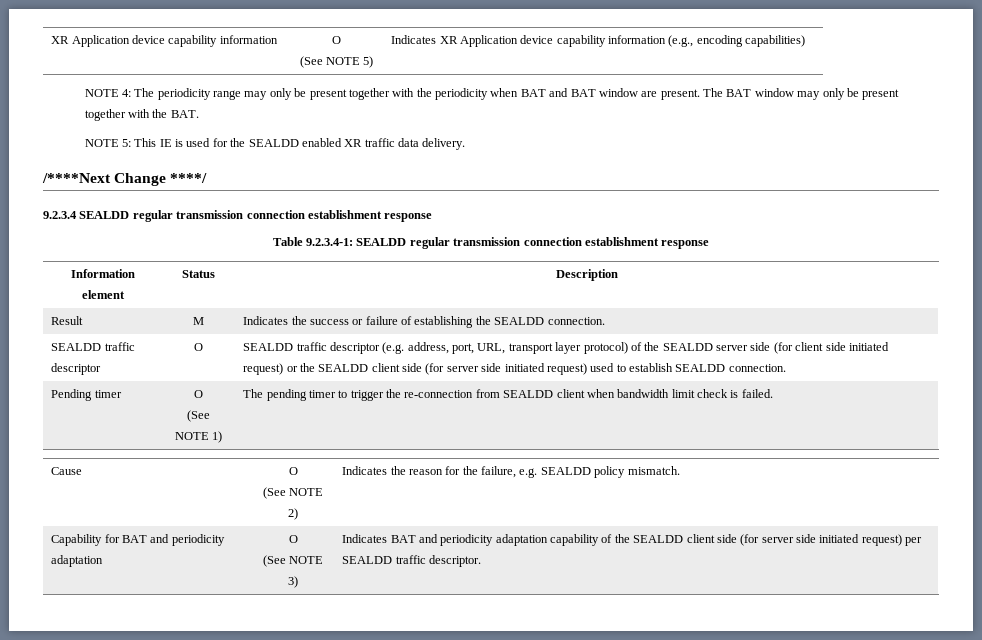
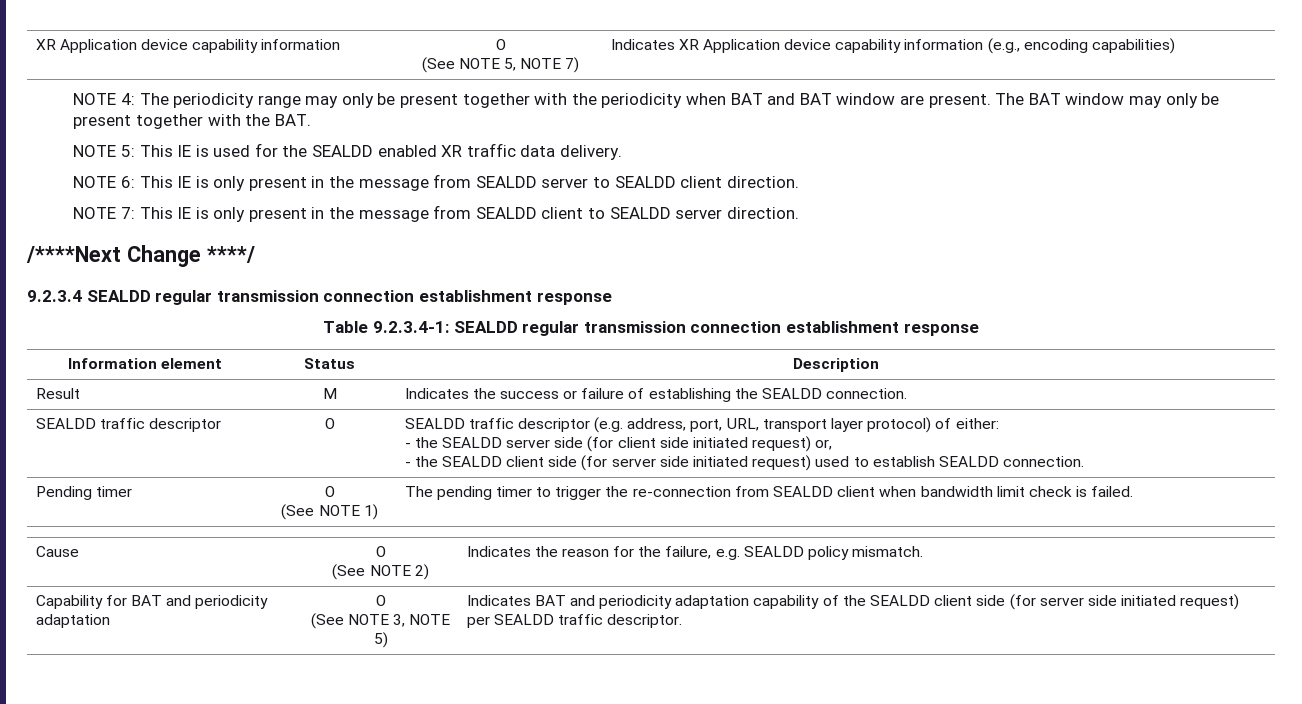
  XR Application device capability information | O
- (See NOTE 5) | Indicates XR Application device capability information (e.g., encoding capabilities)
+ (See NOTE 5, NOTE 7) | Indicates XR Application device capability information (e.g., encoding capabilities)
+ NOTE 6: This IE is only present in the message from SEALDD server to SEALDD client direction.
+ NOTE 7: This IE is only present in the message from SEALDD client to SEALDD server direction.
- SEALDD traffic descriptor (e.g. address, port, URL, transport layer protocol) of the SEALDD server side (for client side initiated request) or the SEALDD client side (for server side initiated request) used to establish SEALDD connection.
+ SEALDD traffic descriptor (e.g. address, port, URL, transport layer protocol) of either:
+ - the SEALDD server side (for client side initiated request) or,
+ - the SEALDD client side (for server side initiated request) used to establish SEALDD connection.
  Capability for BAT and periodicity adaptation | O
- (See NOTE 3) | Indicates BAT and periodicity adaptation capability of the SEALDD client side (for server side initiated request) per SEALDD traffic descriptor.
+ (See NOTE 3, NOTE 5) | Indicates BAT and periodicity adaptation capability of the SEALDD client side (for server side initiated request) per SEALDD traffic descriptor.

